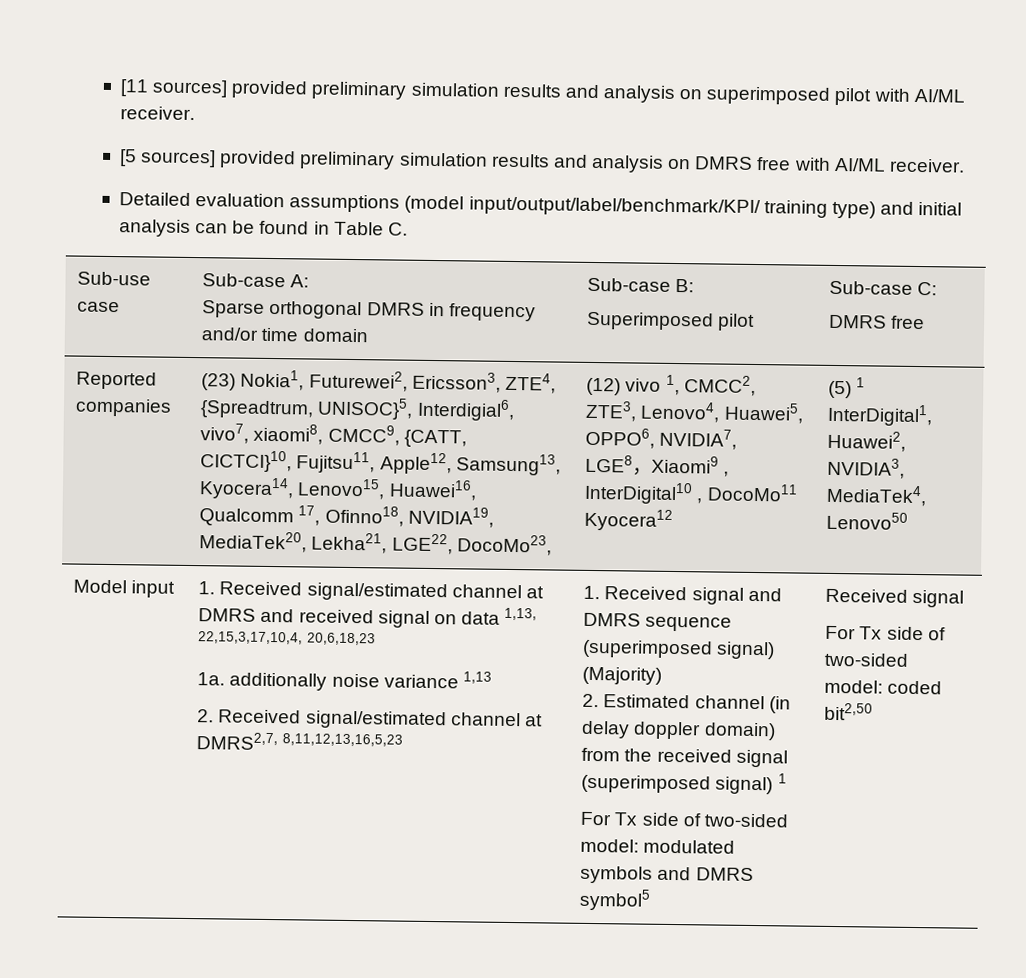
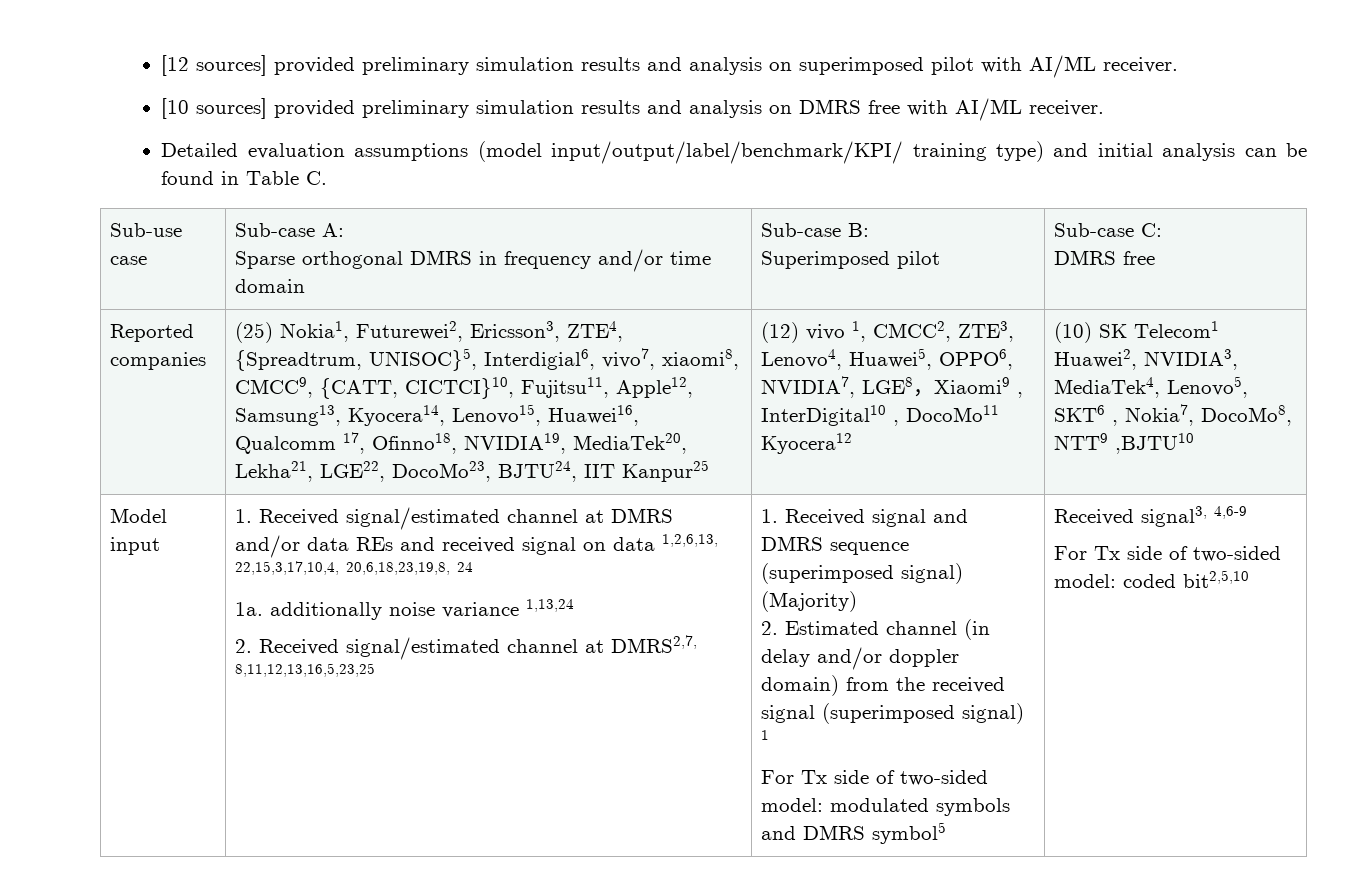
- [11 sources] provided preliminary simulation results and analysis on superimposed pilot with AI/ML receiver.
+ [12 sources] provided preliminary simulation results and analysis on superimposed pilot with AI/ML receiver.
- [5 sources] provided preliminary simulation results and analysis on DMRS free with AI/ML receiver.
+ [10 sources] provided preliminary simulation results and analysis on DMRS free with AI/ML receiver.
- (23) Nokia1, Futurewei2, Ericsson3, ZTE4, {Spreadtrum, UNISOC}5, Interdigial6, vivo7, xiaomi8, CMCC9, {CATT, CICTCI}10, Fujitsu11, Apple12, Samsung13, Kyocera14, Lenovo15, Huawei16, Qualcomm 17, Ofinno18, NVIDIA19, MediaTek20, Lekha21, LGE22, DocoMo23,
+ (25) Nokia1, Futurewei2, Ericsson3, ZTE4, {Spreadtrum, UNISOC}5, Interdigial6, vivo7, xiaomi8, CMCC9, {CATT, CICTCI}10, Fujitsu11, Apple12, Samsung13, Kyocera14, Lenovo15, Huawei16, Qualcomm 17, Ofinno18, NVIDIA19, MediaTek20, Lekha21, LGE22, DocoMo23, BJTU24, IIT Kanpur25
- (5) 1 InterDigital1, Huawei2, NVIDIA3, MediaTek4, Lenovo50
+ (10) SK Telecom1 Huawei2, NVIDIA3, MediaTek4, Lenovo5, SKT6 , Nokia7, DocoMo8, NTT9 ,BJTU10
- 1. Received signal/estimated channel at DMRS and received signal on data 1,13, 22,15,3,17,10,4, 20,6,18,23
+ 1. Received signal/estimated channel at DMRS and/or data REs and received signal on data 1,2,6,13, 22,15,3,17,10,4, 20,6,18,23,19,8, 24
- 1a. additionally noise variance 1,13
+ 1a. additionally noise variance 1,13,24
- 2. Received signal/estimated channel at DMRS2,7, 8,11,12,13,16,5,23
+ 2. Received signal/estimated channel at DMRS2,7, 8,11,12,13,16,5,23,25
- 2. Estimated channel (in delay doppler domain) from the received signal (superimposed signal) 1
+ 2. Estimated channel (in delay and/or doppler domain) from the received signal (superimposed signal) 1
- For Tx side of two-sided model: modulated symbols and DMRS symbol5 | Received signal
+ For Tx side of two-sided model: modulated symbols and DMRS symbol5 | Received signal3, 4,6-9
- For Tx side of two-sided model: coded bit2,50
+ For Tx side of two-sided model: coded bit2,5,10

